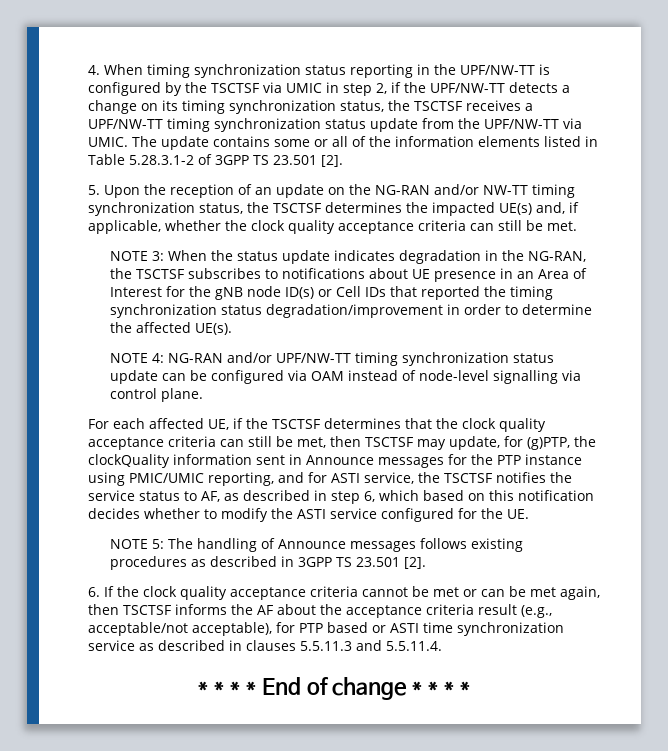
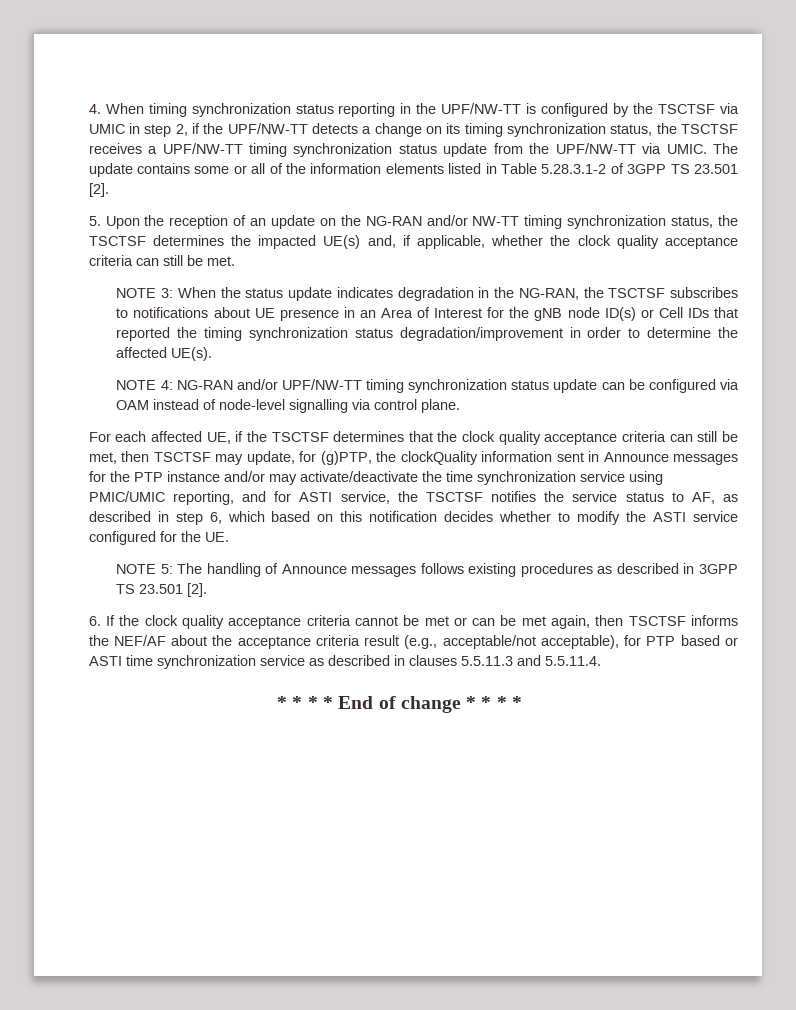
- For each affected UE, if the TSCTSF determines that the clock quality acceptance criteria can still be met, then TSCTSF may update, for (g)PTP, the clockQuality information sent in Announce messages for the PTP instance using PMIC/UMIC reporting, and for ASTI service, the TSCTSF notifies the service status to AF, as described in step 6, which based on this notification decides whether to modify the ASTI service configured for the UE.
+ For each affected UE, if the TSCTSF determines that the clock quality acceptance criteria can still be met, then TSCTSF may update, for (g)PTP, the clockQuality information sent in Announce messages for the PTP instance and/or may activate/deactivate the time synchronization service using PMIC/UMIC reporting, and for ASTI service, the TSCTSF notifies the service status to AF, as described in step 6, which based on this notification decides whether to modify the ASTI service configured for the UE.
- 6. If the clock quality acceptance criteria cannot be met or can be met again, then TSCTSF informs the AF about the acceptance criteria result (e.g., acceptable/not acceptable), for PTP based or ASTI time synchronization service as described in clauses 5.5.11.3 and 5.5.11.4.
+ 6. If the clock quality acceptance criteria cannot be met or can be met again, then TSCTSF informs the NEF/AF about the acceptance criteria result (e.g., acceptable/not acceptable), for PTP based or ASTI time synchronization service as described in clauses 5.5.11.3 and 5.5.11.4.

